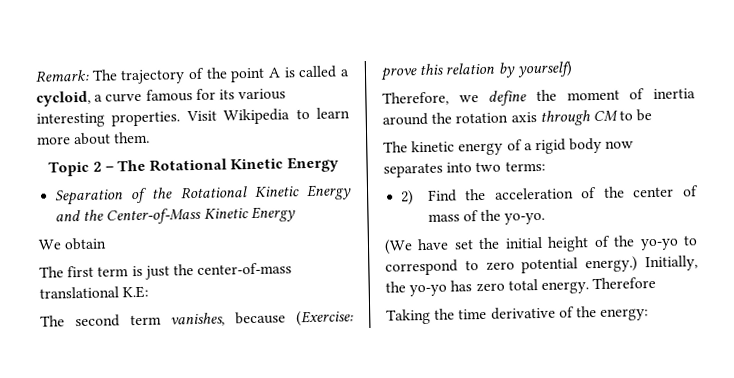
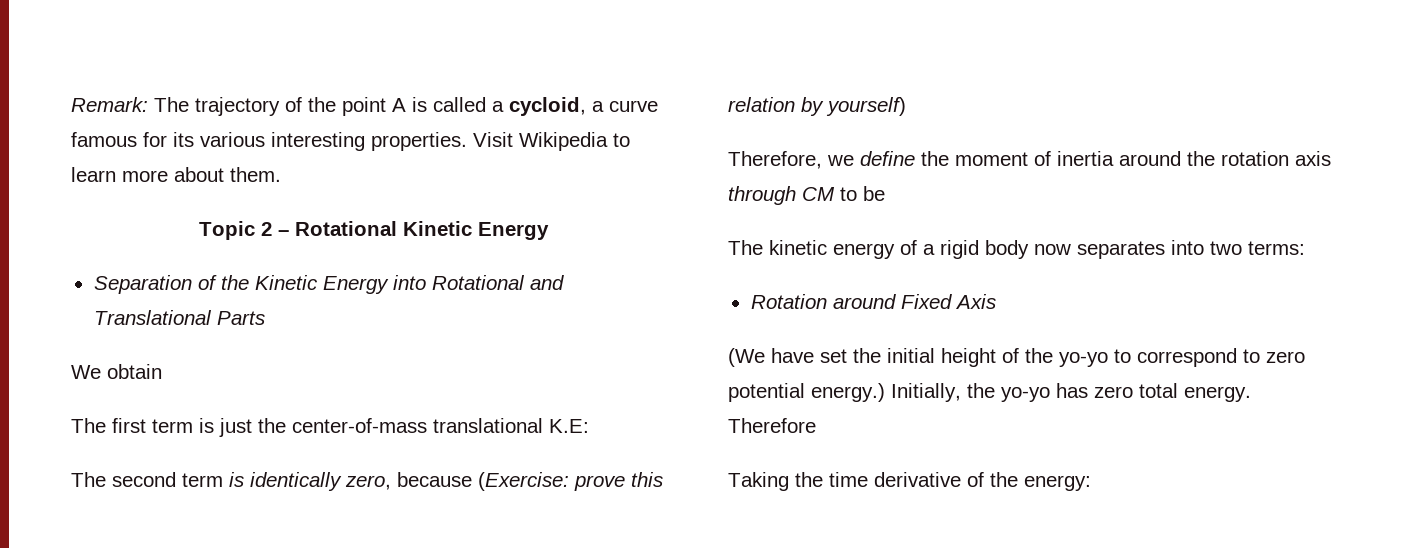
- Topic 2 – The Rotational Kinetic Energy
+ Topic 2 – Rotational Kinetic Energy
- Separation of the Rotational Kinetic Energy and the Center-of-Mass Kinetic Energy
+ Separation of the Kinetic Energy into Rotational and Translational Parts
- The second term vanishes, because (Exercise: prove this relation by yourself)
+ The second term is identically zero, because (Exercise: prove this relation by yourself)
- 2) Find the acceleration of the center of mass of the yo-yo.
+ Rotation around Fixed Axis

